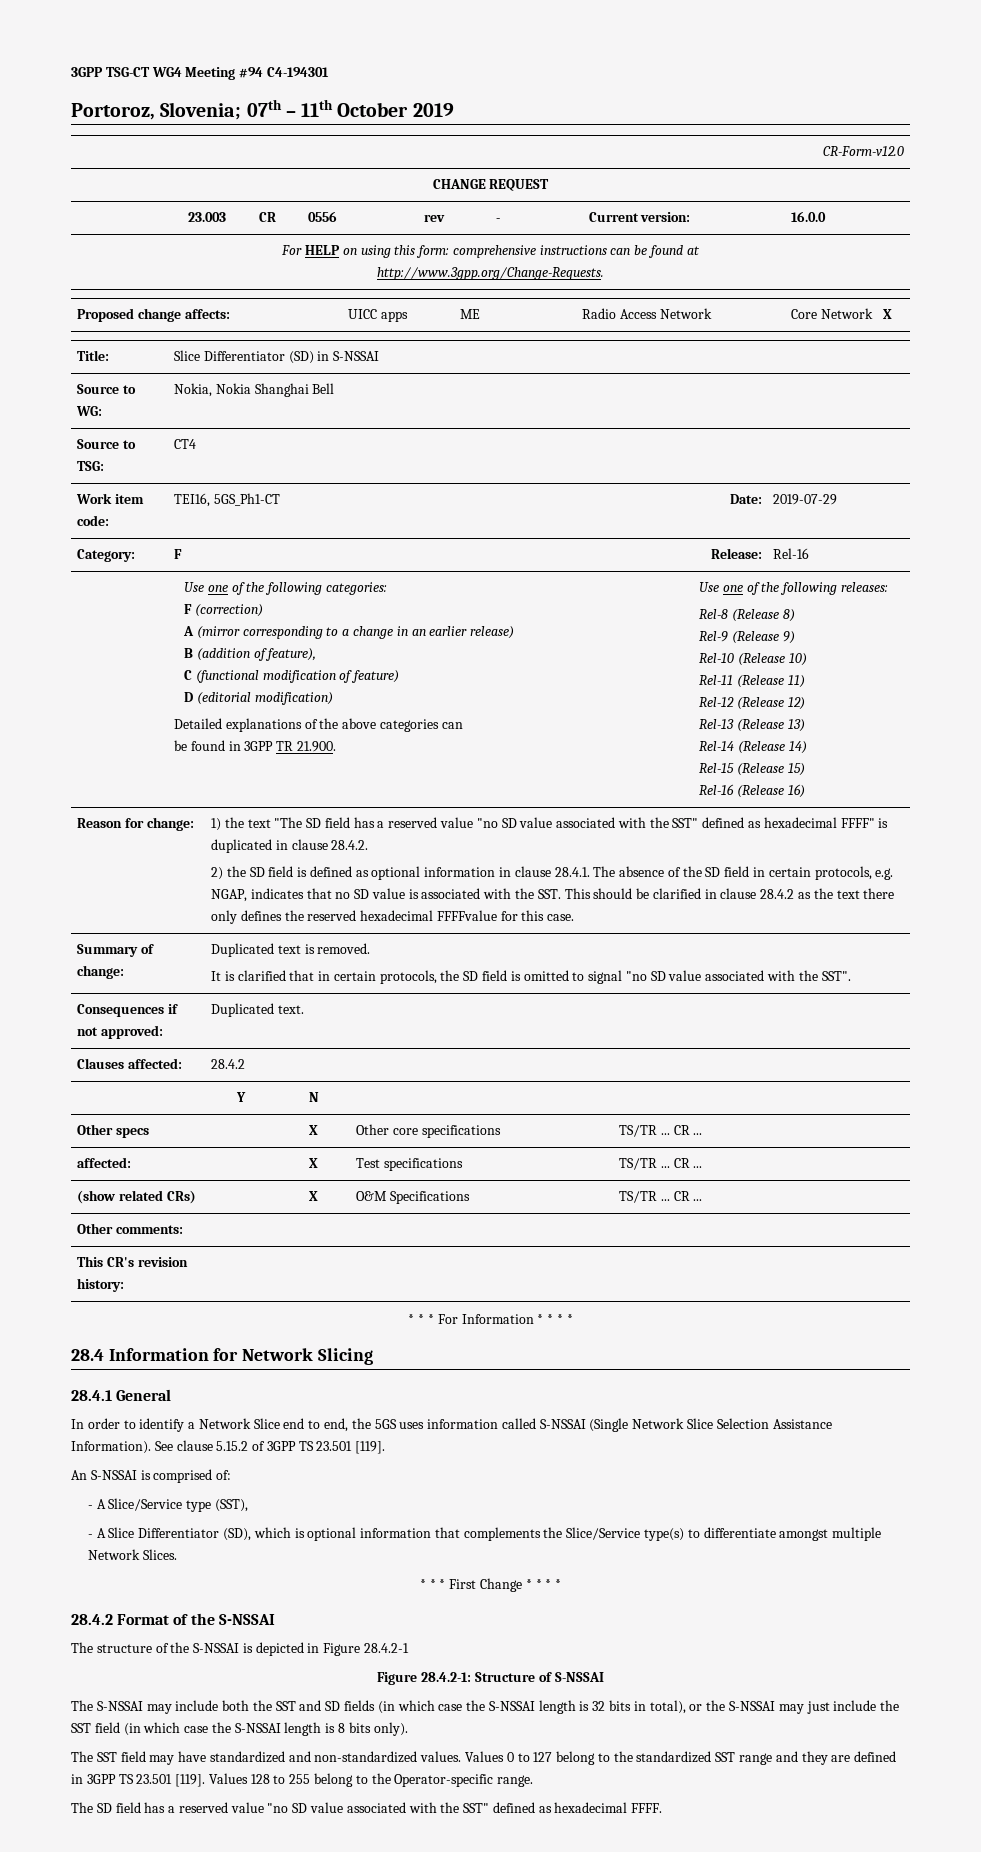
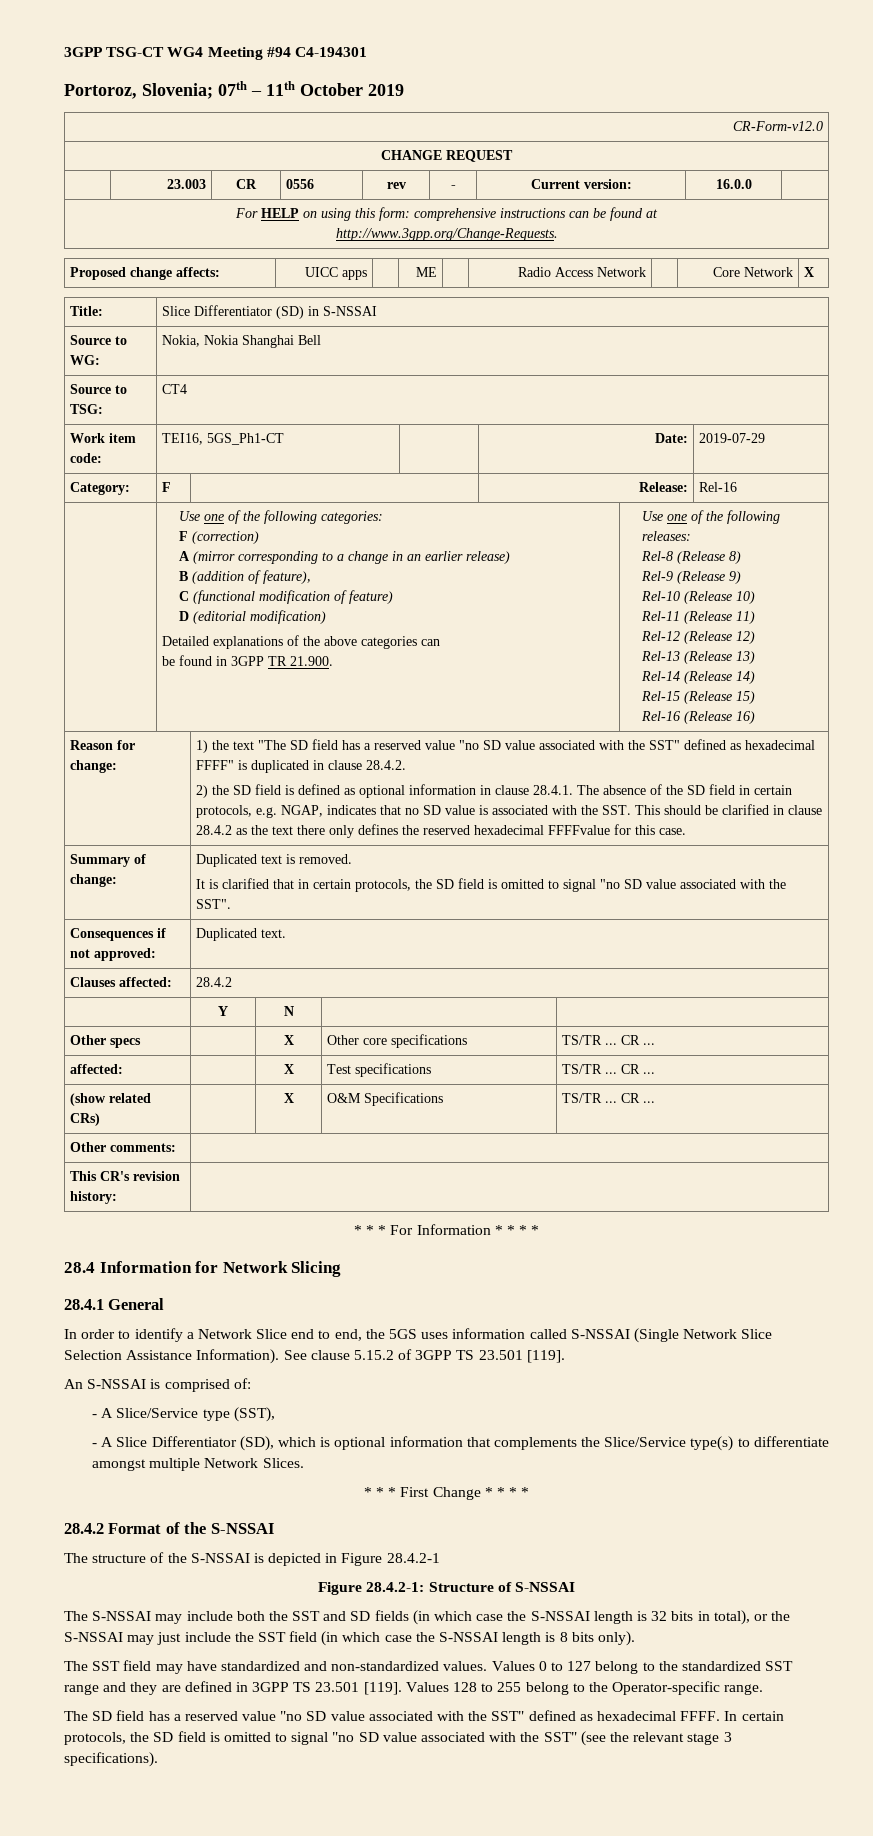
+ In certain protocols, the SD field is omitted to signal "no SD value associated with the SST" (see the relevant stage 3 specifications).

